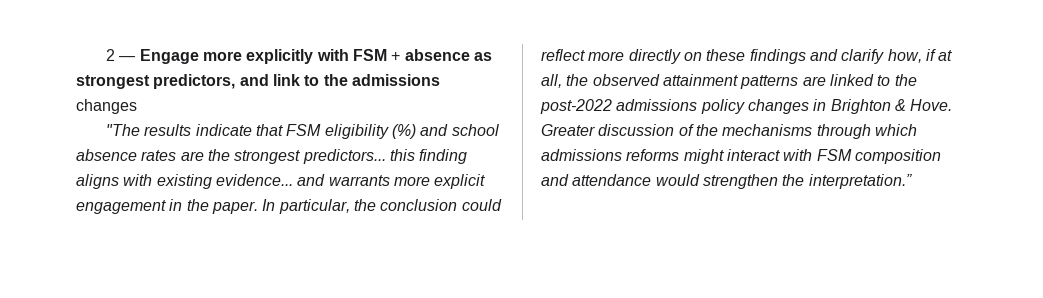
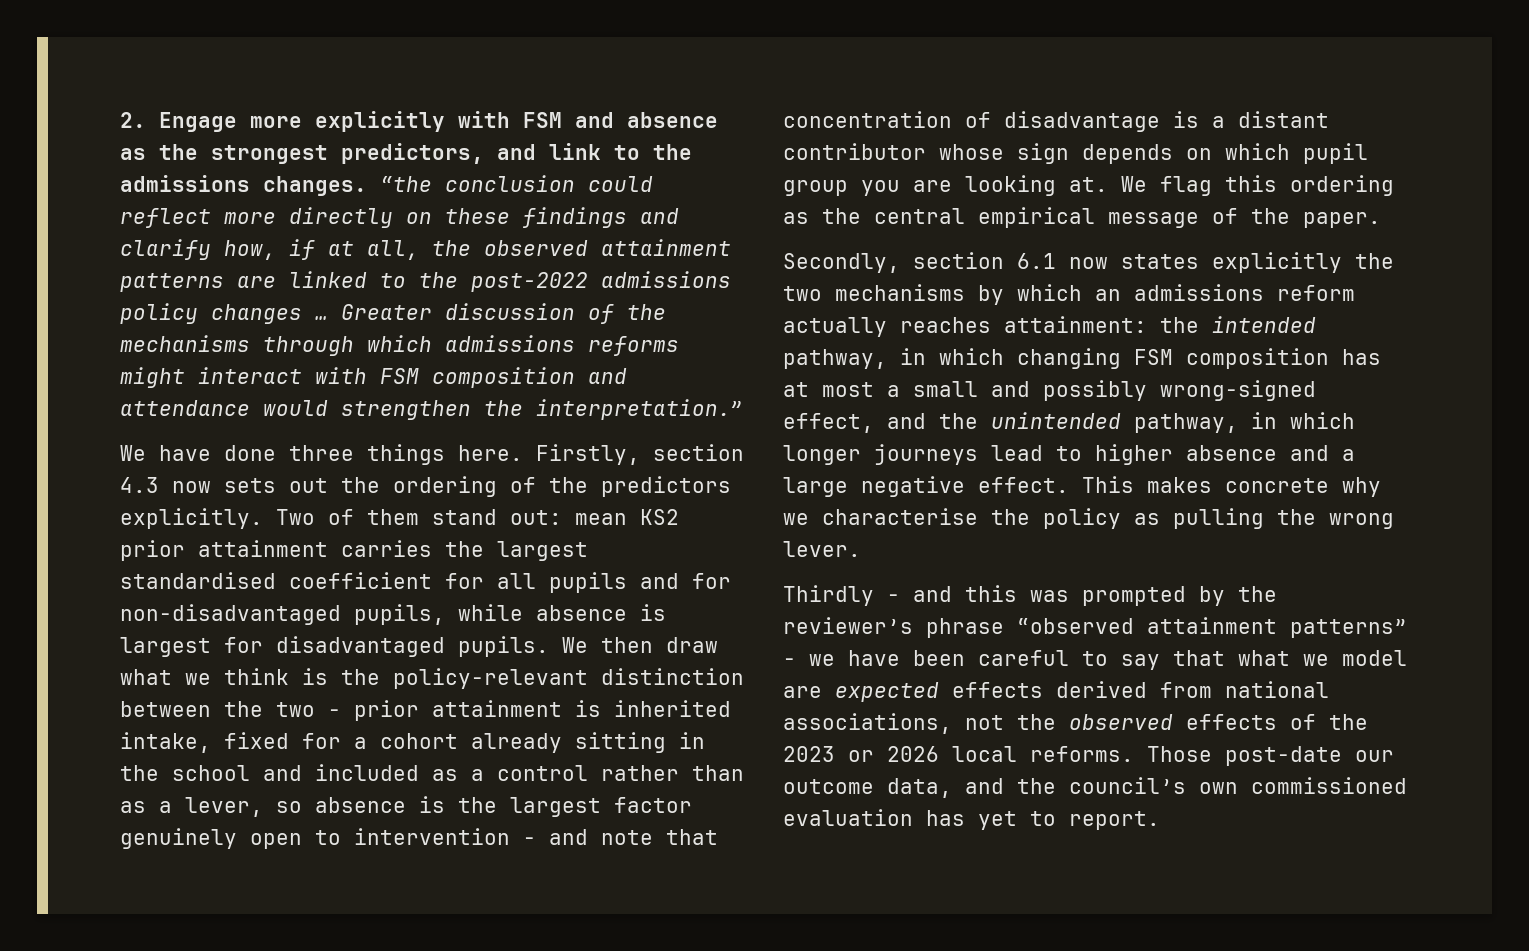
- 2 — Engage more explicitly with FSM + absence as strongest predictors, and link to the admissions changes
- "The results indicate that FSM eligibility (%) and school absence rates are the strongest predictors... this finding aligns with existing evidence... and warrants more explicit engagement in the paper. In particular, the conclusion could reflect more directly on these findings and clarify how, if at all, the observed attainment patterns are linked to the post-2022 admissions policy changes in Brighton & Hove.
+ 2. Engage more explicitly with FSM and absence as the strongest predictors, and link to the admissions changes. “the conclusion could reflect more directly on these findings and clarify how, if at all, the observed attainment patterns are linked to the post-2022 admissions policy changes …
+ We have done three things here. Firstly, section 4.3 now sets out the ordering of the predictors explicitly. Two of them stand out: mean KS2 prior attainment carries the largest standardised coefficient for all pupils and for non-disadvantaged pupils, while absence is largest for disadvantaged pupils. We then draw what we think is the policy-relevant distinction between the two - prior attainment is inherited intake, fixed for a cohort already sitting in the school and included as a control rather than as a lever, so absence is the largest factor genuinely open to intervention - and note that concentration of disadvantage is a distant contributor whose sign depends on which pupil group you are looking at. We flag this ordering as the central empirical message of the paper.
+ Secondly, section 6.1 now states explicitly the two mechanisms by which an admissions reform actually reaches attainment: the intended pathway, in which changing FSM composition has at most a small and possibly wrong-signed effect, and the unintended pathway, in which longer journeys lead to higher absence and a large negative effect. This makes concrete why we characterise the policy as pulling the wrong lever.
+ Thirdly - and this was prompted by the reviewer’s phrase “observed attainment patterns” - we have been careful to say that what we model are expected effects derived from national associations, not the observed effects of the 2023 or 2026 local reforms. Those post-date our outcome data, and the council’s own commissioned evaluation has yet to report.

